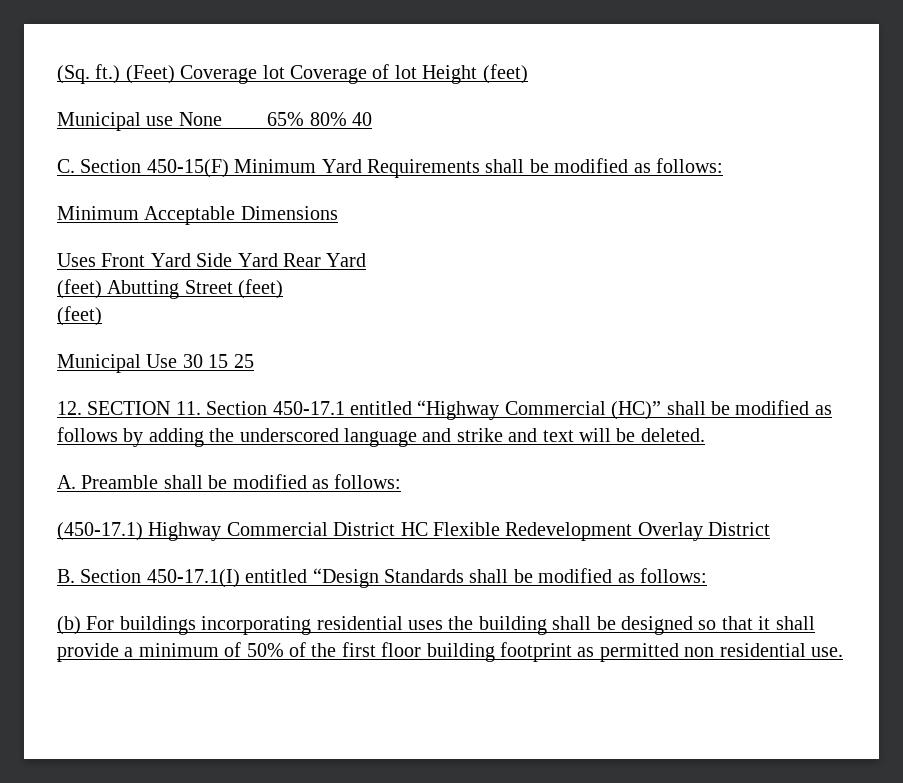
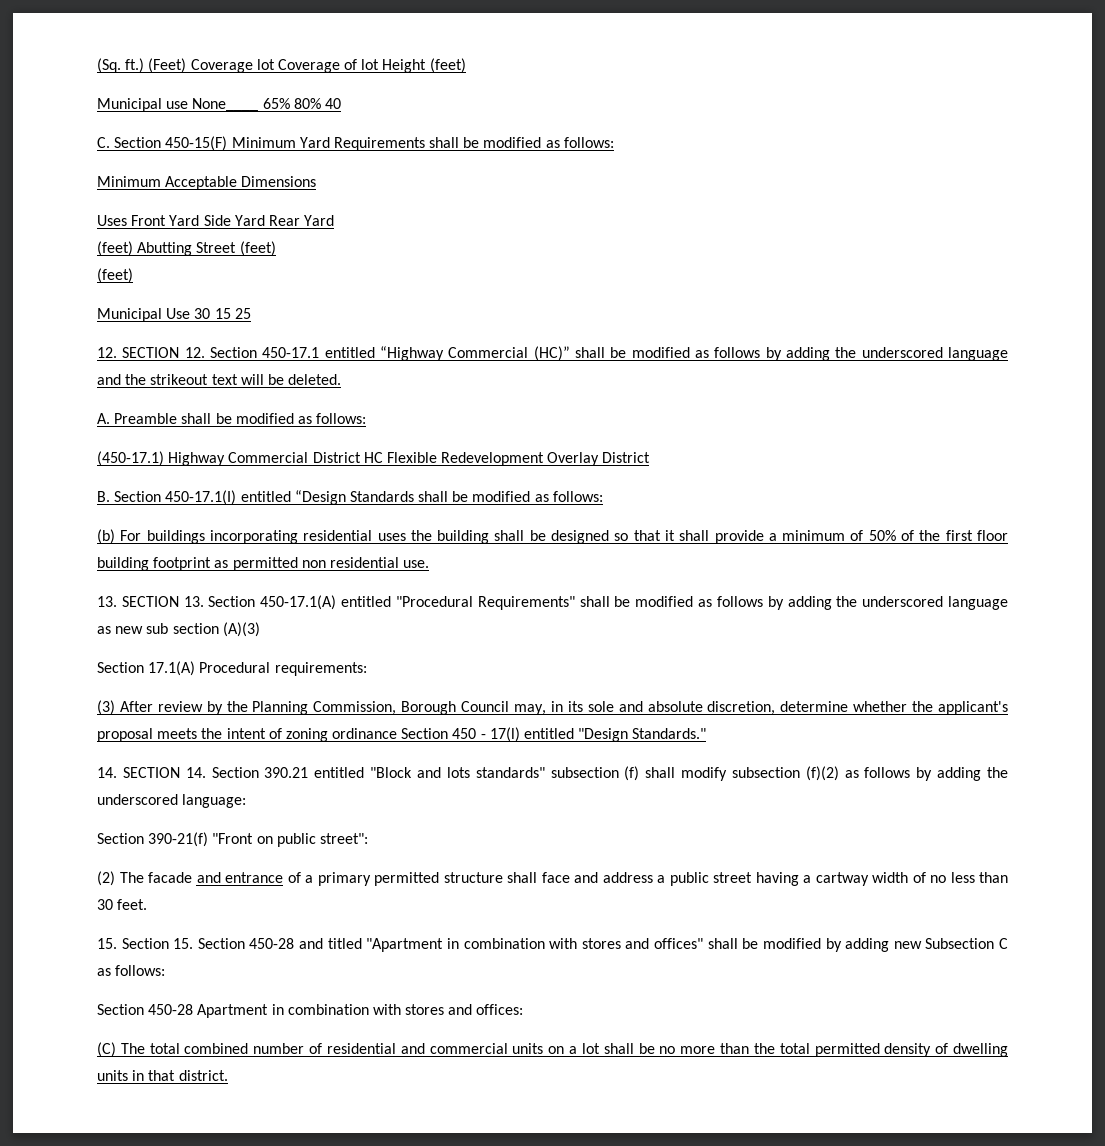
- 12. SECTION 11. Section 450-17.1 entitled “Highway Commercial (HC)” shall be modified as follows by adding the underscored language and strike and text will be deleted.
+ 12. SECTION 12. Section 450-17.1 entitled “Highway Commercial (HC)” shall be modified as follows by adding the underscored language and the strikeout text will be deleted.
+ 13. SECTION 13. Section 450-17.1(A) entitled "Procedural Requirements" shall be modified as follows by adding the underscored language as new sub section (A)(3)
+ Section 17.1(A) Procedural requirements:
+ (3) After review by the Planning Commission, Borough Council may, in its sole and absolute discretion, determine whether the applicant's proposal meets the intent of zoning ordinance Section 450 - 17(l) entitled "Design Standards."
+ 14. SECTION 14. Section 390.21 entitled "Block and lots standards" subsection (f) shall modify subsection (f)(2) as follows by adding the underscored language:
+ Section 390-21(f) "Front on public street":
+ (2) The facade and entrance of a primary permitted structure shall face and address a public street having a cartway width of no less than 30 feet.
+ 15. Section 15. Section 450-28 and titled "Apartment in combination with stores and offices" shall be modified by adding new Subsection C as follows:
+ Section 450-28 Apartment in combination with stores and offices:
+ (C) The total combined number of residential and commercial units on a lot shall be no more than the total permitted density of dwelling units in that district.

